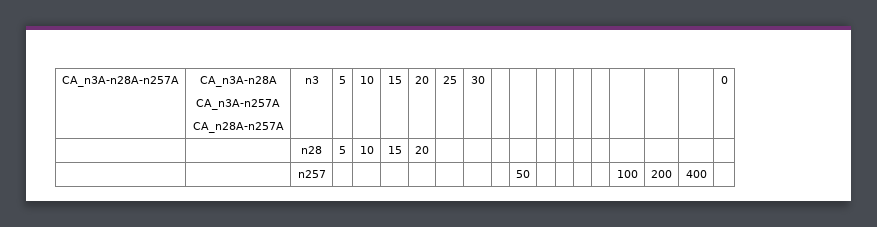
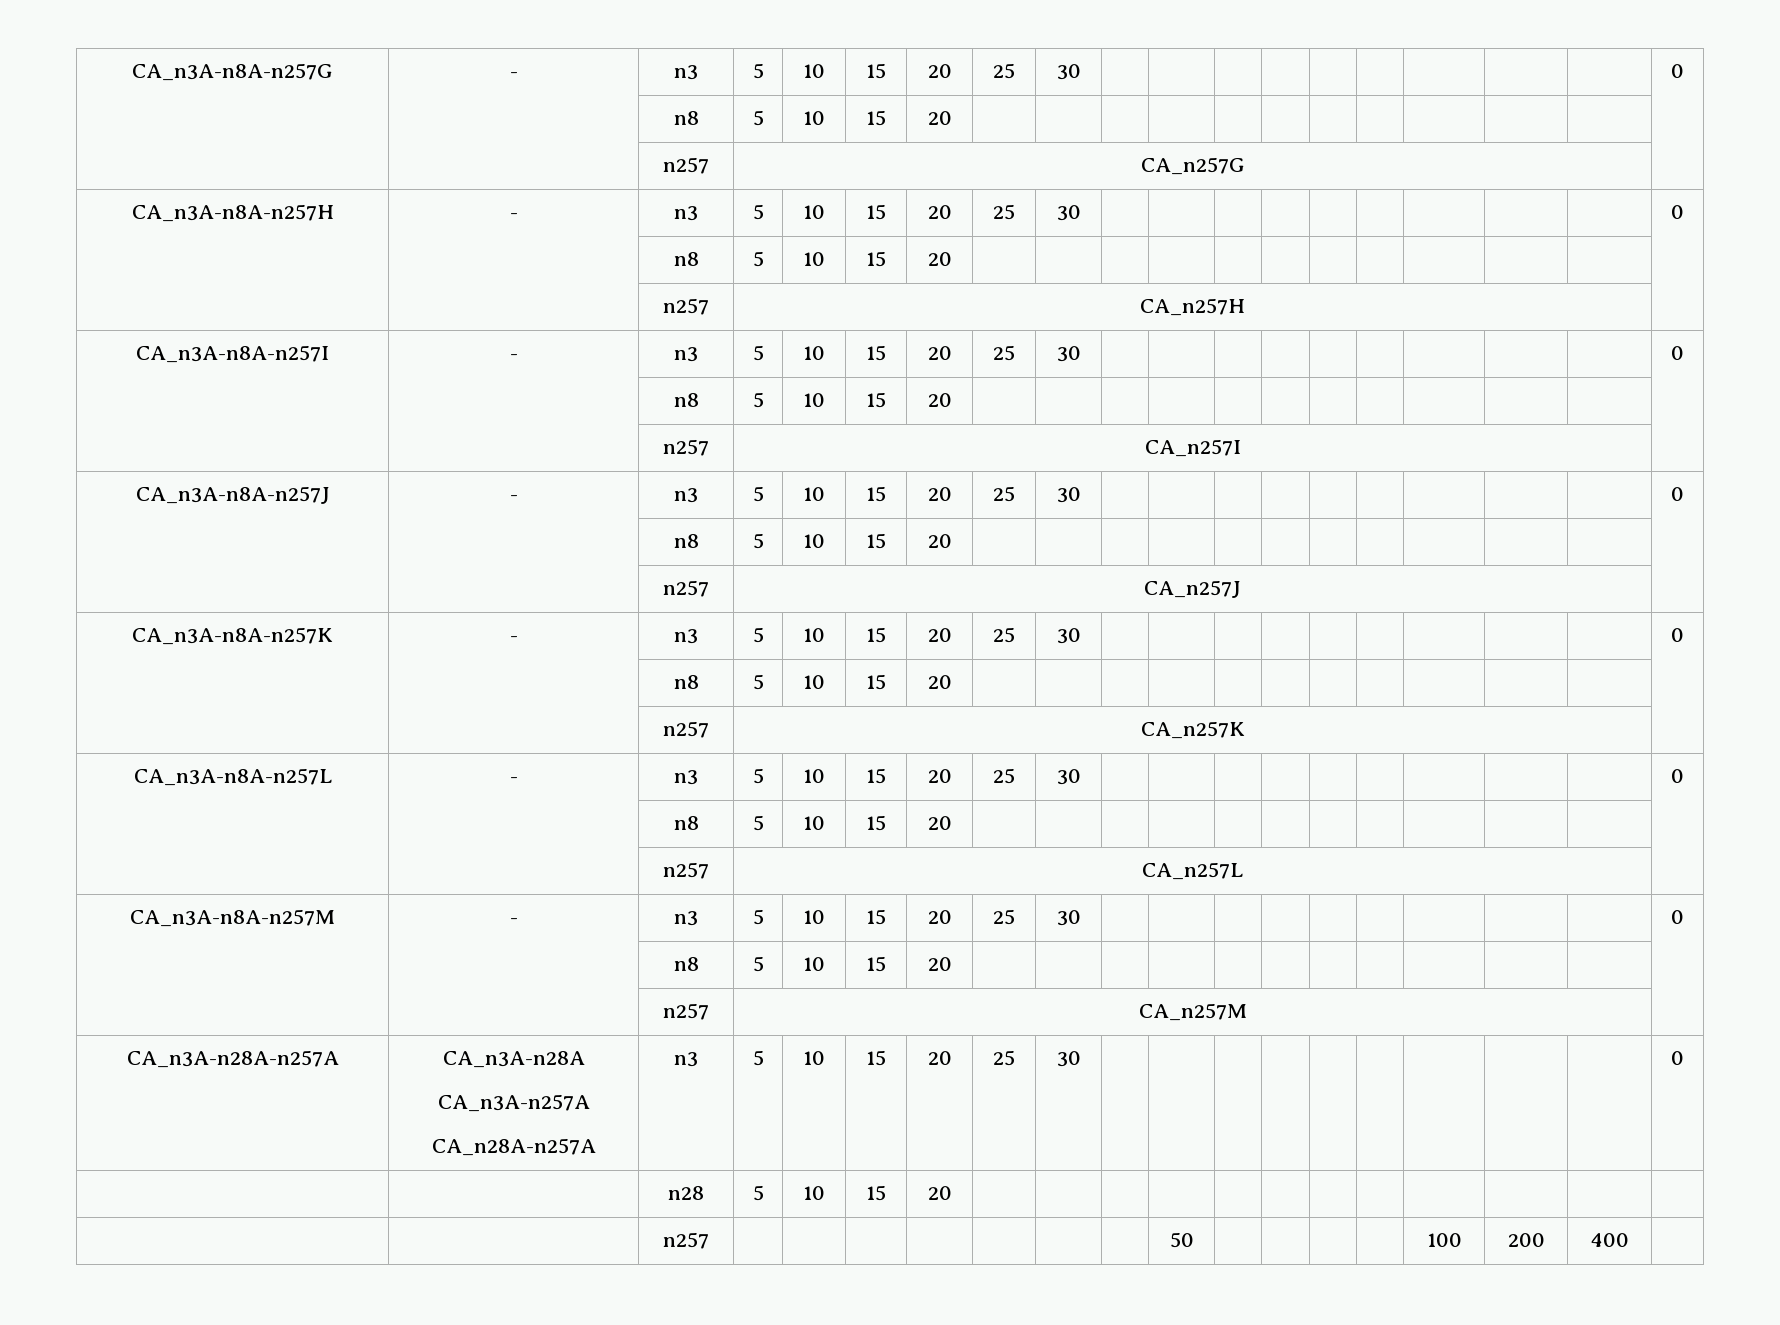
+ CA_n3A-n8A-n257G | - | n3 | 5 | 10 | 15 | 20 | 25 | 30 | | | | | | | | | | 0
+ | | n8 | 5 | 10 | 15 | 20 | | | | | | | | | | | |
+ | | n257 | CA_n257G |
+ CA_n3A-n8A-n257H | - | n3 | 5 | 10 | 15 | 20 | 25 | 30 | | | | | | | | | | 0
+ | | n8 | 5 | 10 | 15 | 20 | | | | | | | | | | | |
+ | | n257 | CA_n257H |
+ CA_n3A-n8A-n257I | - | n3 | 5 | 10 | 15 | 20 | 25 | 30 | | | | | | | | | | 0
+ | | n8 | 5 | 10 | 15 | 20 | | | | | | | | | | | |
+ | | n257 | CA_n257I |
+ CA_n3A-n8A-n257J | - | n3 | 5 | 10 | 15 | 20 | 25 | 30 | | | | | | | | | | 0
+ | | n8 | 5 | 10 | 15 | 20 | | | | | | | | | | | |
+ | | n257 | CA_n257J |
+ CA_n3A-n8A-n257K | - | n3 | 5 | 10 | 15 | 20 | 25 | 30 | | | | | | | | | | 0
+ | | n8 | 5 | 10 | 15 | 20 | | | | | | | | | | | |
+ | | n257 | CA_n257K |
+ CA_n3A-n8A-n257L | - | n3 | 5 | 10 | 15 | 20 | 25 | 30 | | | | | | | | | | 0
+ | | n8 | 5 | 10 | 15 | 20 | | | | | | | | | | | |
+ | | n257 | CA_n257L |
+ CA_n3A-n8A-n257M | - | n3 | 5 | 10 | 15 | 20 | 25 | 30 | | | | | | | | | | 0
+ | | n8 | 5 | 10 | 15 | 20 | | | | | | | | | | | |
+ | | n257 | CA_n257M |

